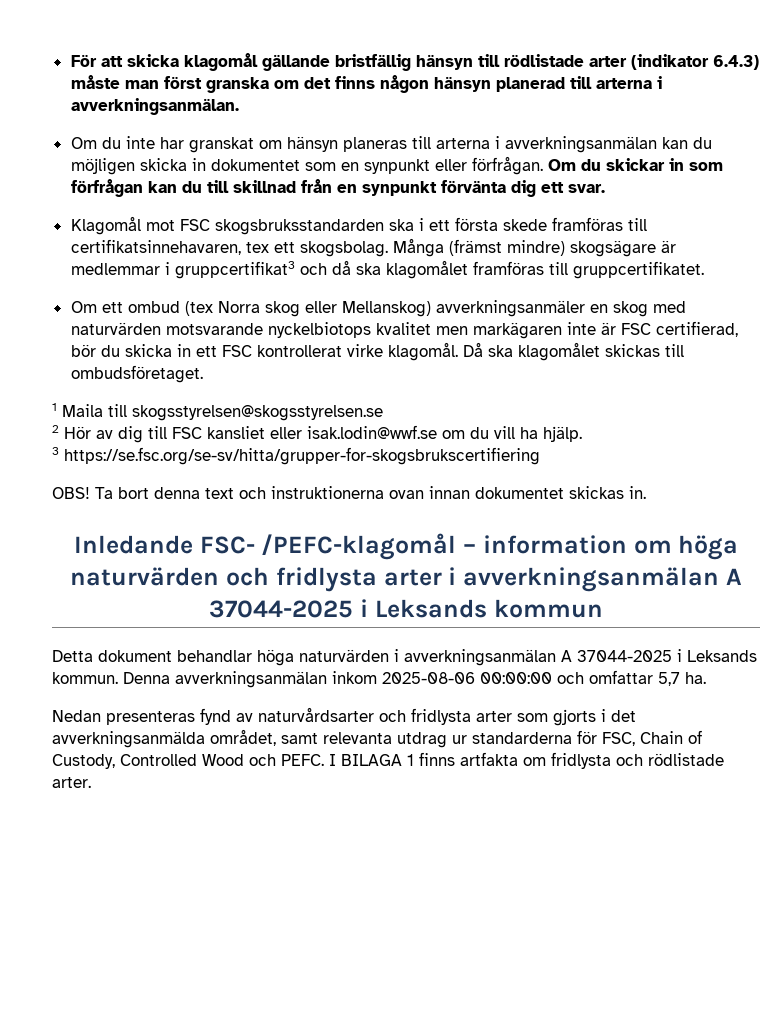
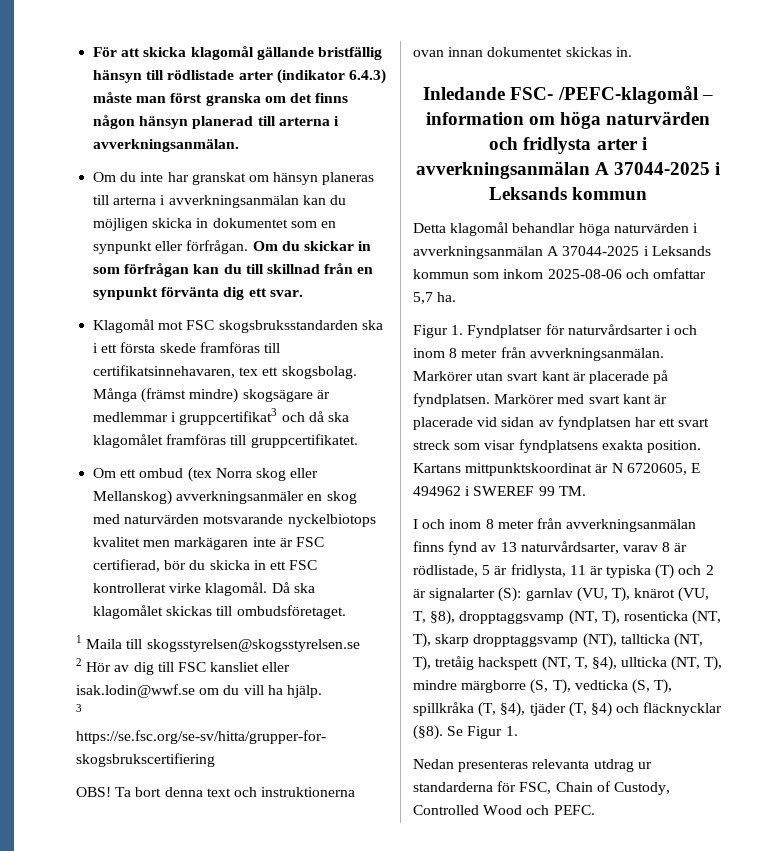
- Detta dokument behandlar höga naturvärden i avverkningsanmälan A 37044-2025 i Leksands kommun. Denna avverkningsanmälan inkom 2025-08-06 00:00:00 och omfattar 5,7 ha.
+ Detta klagomål behandlar höga naturvärden i avverkningsanmälan A 37044-2025 i Leksands kommun som inkom 2025-08-06 och omfattar 5,7 ha.
- Nedan presenteras fynd av naturvårdsarter och fridlysta arter som gjorts i det avverkningsanmälda området, samt relevanta utdrag ur standarderna för FSC, Chain of Custody, Controlled Wood och PEFC. I BILAGA 1 finns artfakta om fridlysta och rödlistade arter.
+ Figur 1. Fyndplatser för naturvårdsarter i och inom 8 meter från avverkningsanmälan. Markörer utan svart kant är placerade på fyndplatsen. Markörer med svart kant är placerade vid sidan av fyndplatsen har ett svart streck som visar fyndplatsens exakta position. Kartans mittpunktskoordinat är N 6720605, E 494962 i SWEREF 99 TM.
+ I och inom 8 meter från avverkningsanmälan finns fynd av 13 naturvårdsarter, varav 8 är rödlistade, 5 är fridlysta, 11 är typiska (T) och 2 är signalarter (S): garnlav (VU, T), knärot (VU, T, §8), dropptaggsvamp (NT, T), rosenticka (NT, T), skarp dropptaggsvamp (NT), tallticka (NT, T), tretåig hackspett (NT, T, §4), ullticka (NT, T), mindre märgborre (S, T), vedticka (S, T), spillkråka (T, §4), tjäder (T, §4) och fläcknycklar (§8). Se Figur 1.
+ Nedan presenteras relevanta utdrag ur standarderna för FSC, Chain of Custody, Controlled Wood och PEFC.

